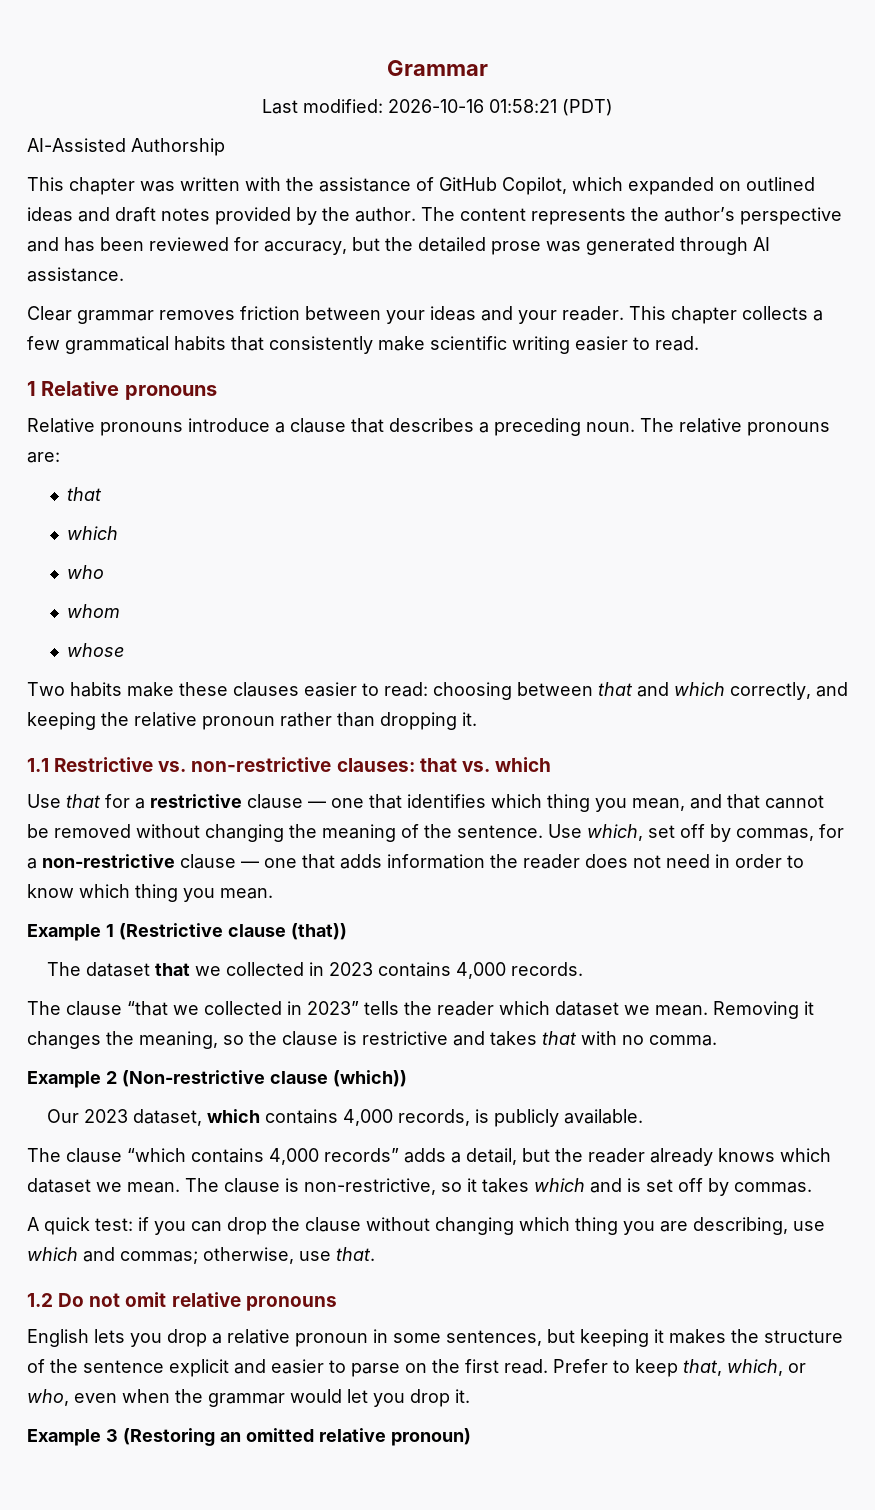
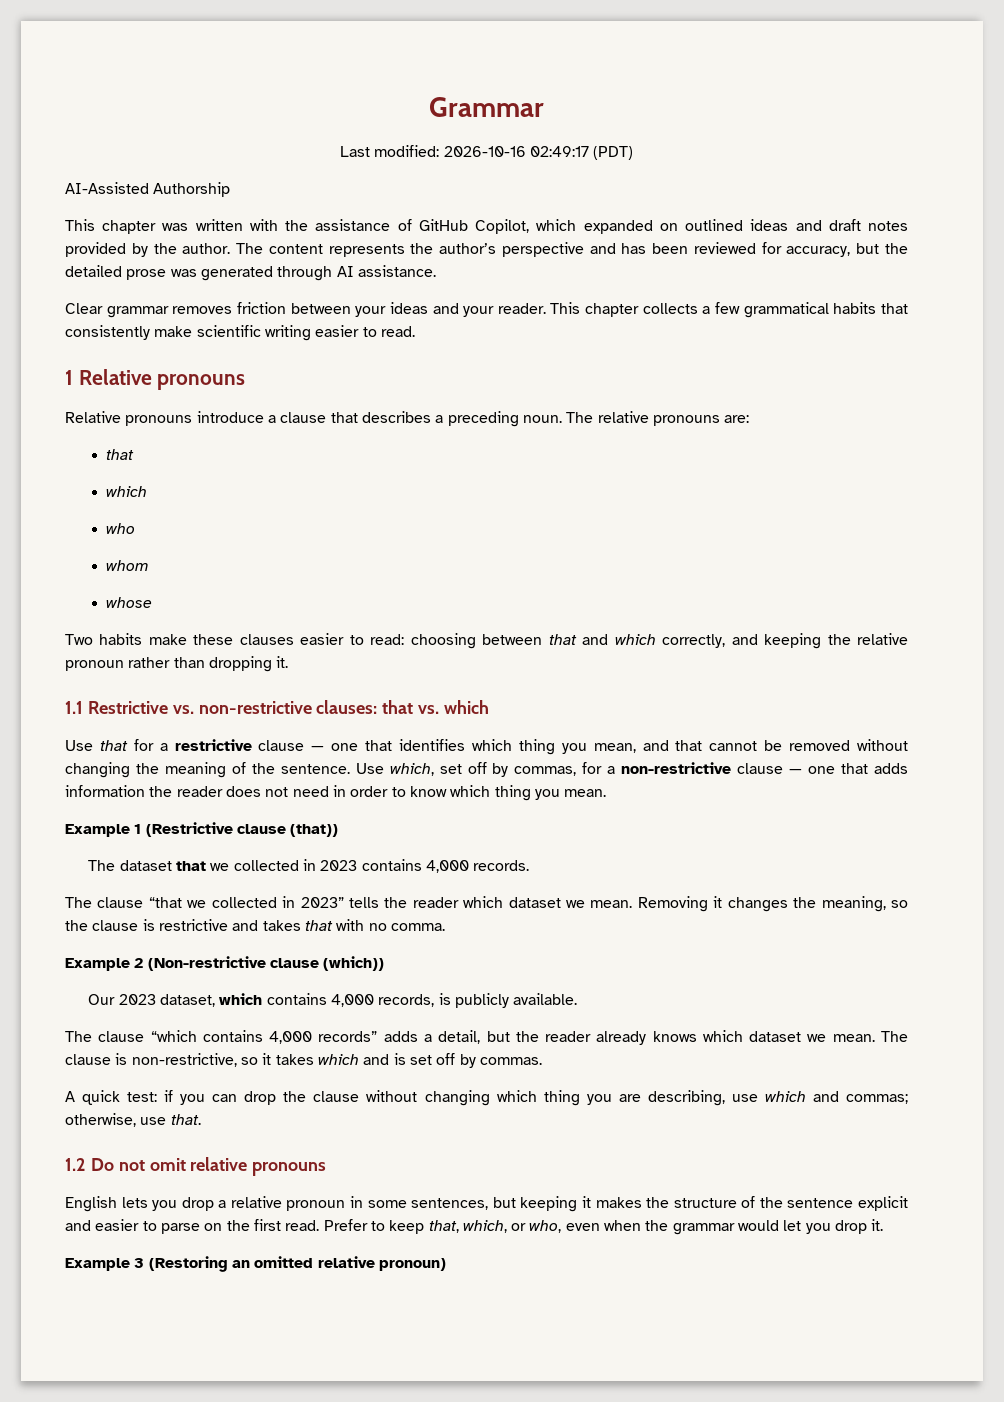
- Last modified: 2026-10-16 01:58:21 (PDT)
+ Last modified: 2026-10-16 02:49:17 (PDT)

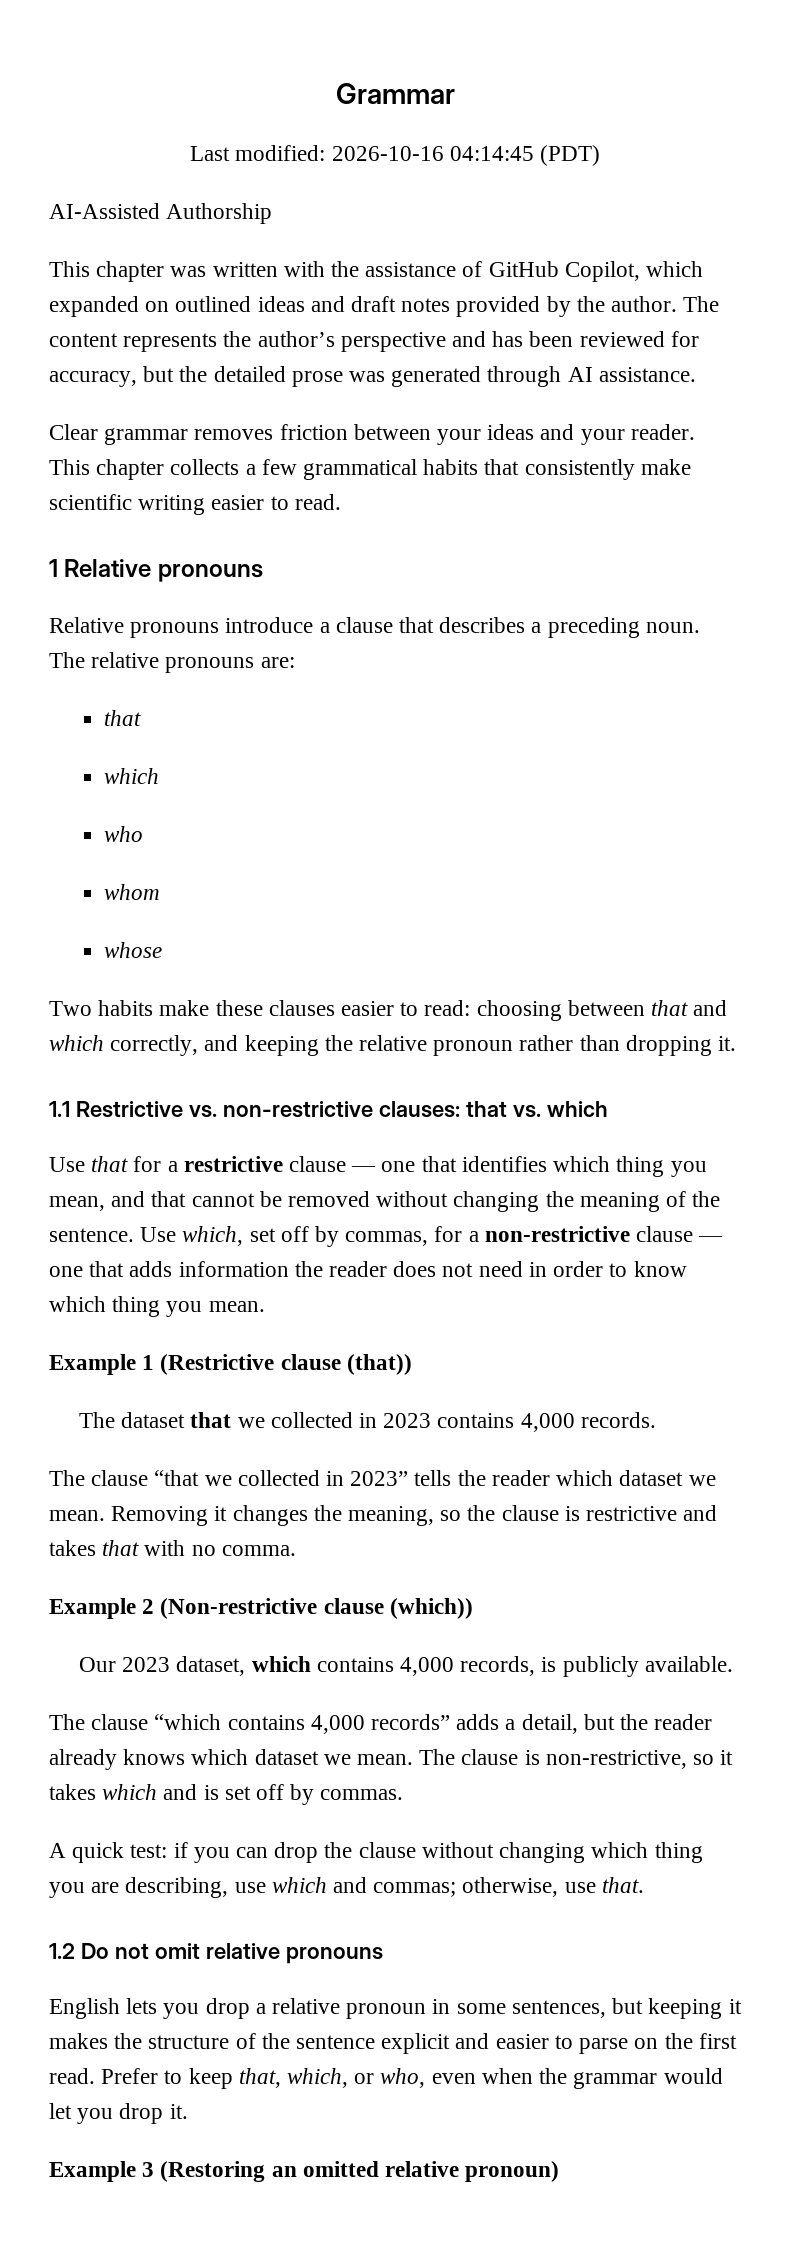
- Last modified: 2026-10-16 02:49:17 (PDT)
+ Last modified: 2026-10-16 04:14:45 (PDT)

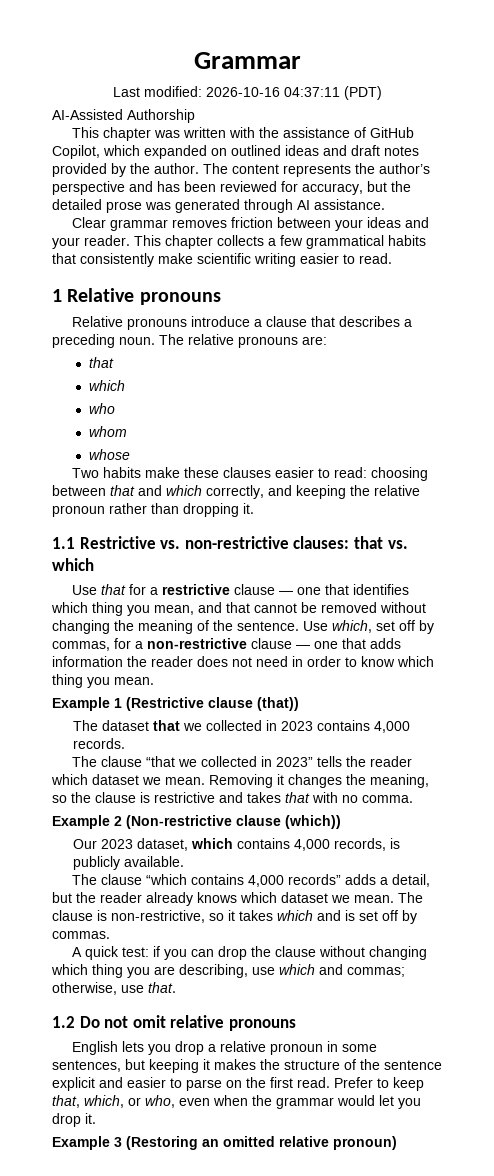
- Last modified: 2026-10-16 04:14:45 (PDT)
+ Last modified: 2026-10-16 04:37:11 (PDT)

